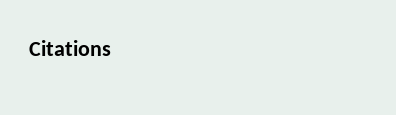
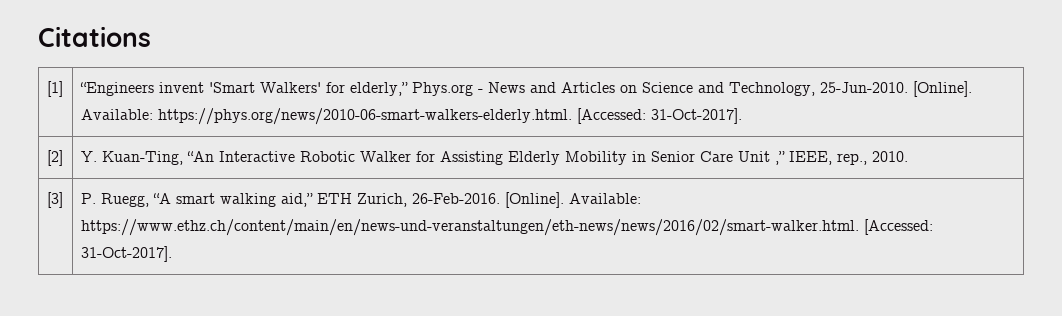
+ [1] | “Engineers invent 'Smart Walkers' for elderly,” Phys.org - News and Articles on Science and Technology, 25-Jun-2010. [Online]. Available: https://phys.org/news/2010-06-smart-walkers-elderly.html. [Accessed: 31-Oct-2017].
+ [2] | Y. Kuan-Ting, “An Interactive Robotic Walker for Assisting Elderly Mobility in Senior Care Unit ,” IEEE, rep., 2010.
+ [3] | P. Ruegg, “A smart walking aid,” ETH Zurich, 26-Feb-2016. [Online]. Available: https://www.ethz.ch/content/main/en/news-und-veranstaltungen/eth-news/news/2016/02/smart-walker.html. [Accessed: 31-Oct-2017].

